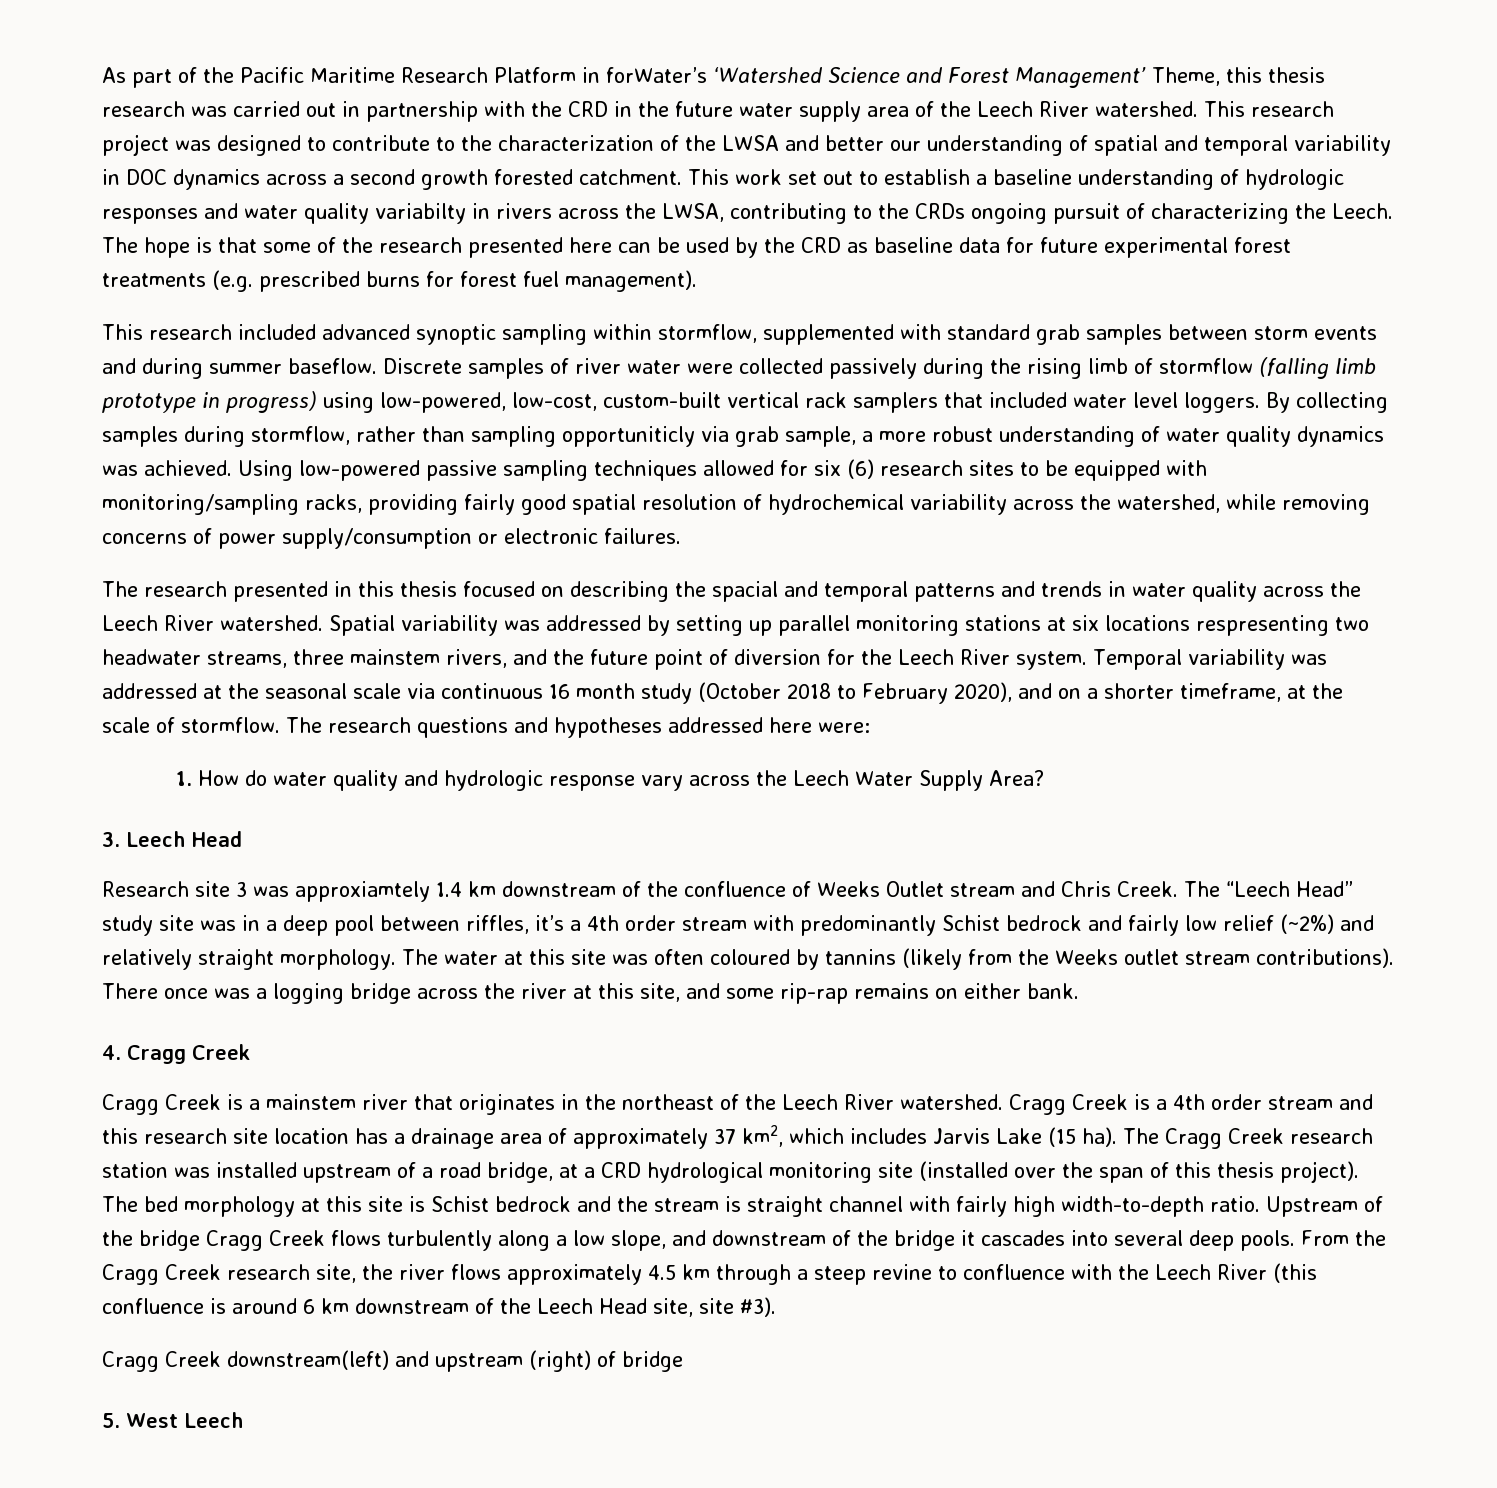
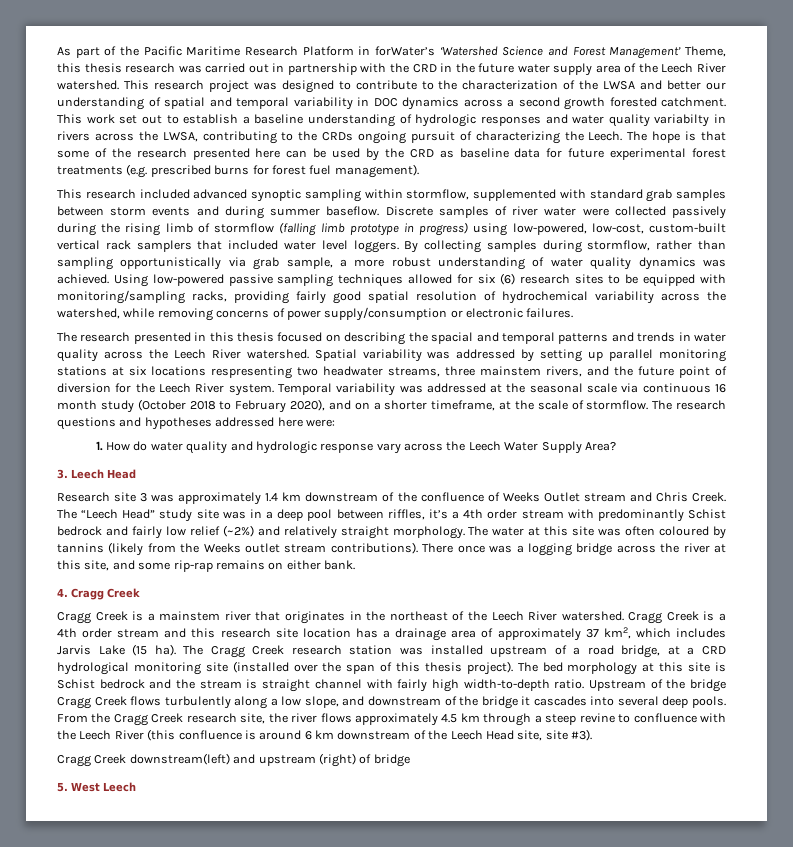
- By collecting samples during stormflow, rather than sampling opportuniticly via grab sample, a more robust understanding of water quality dynamics was achieved.
+ By collecting samples during stormflow, rather than sampling opportunistically via grab sample, a more robust understanding of water quality dynamics was achieved.
- Research site 3 was approxiamtely 1.4 km downstream of the confluence of Weeks Outlet stream and Chris Creek.
+ Research site 3 was approximately 1.4 km downstream of the confluence of Weeks Outlet stream and Chris Creek.

